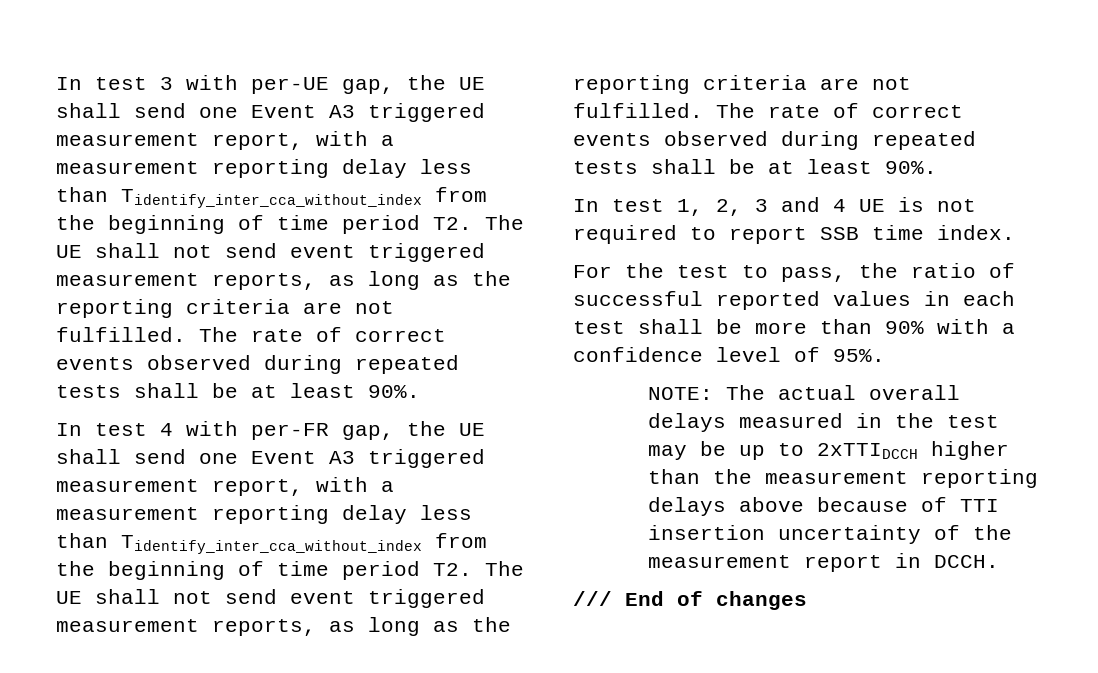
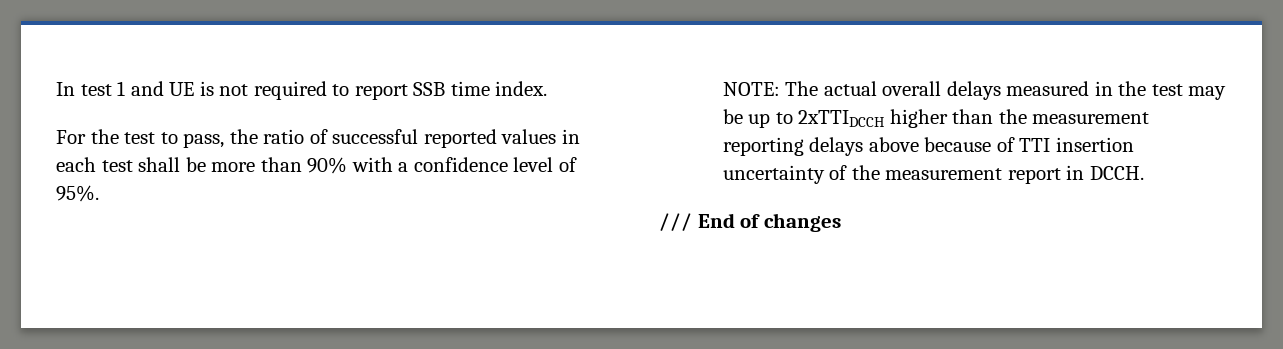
- In test 3 with per-UE gap, the UE shall send one Event A3 triggered measurement report, with a measurement reporting delay less than Tidentify_inter_cca_without_index from the beginning of time period T2. The UE shall not send event triggered measurement reports, as long as the reporting criteria are not fulfilled. The rate of correct events observed during repeated tests shall be at least 90%.
- In test 4 with per-FR gap, the UE shall send one Event A3 triggered measurement report, with a measurement reporting delay less than Tidentify_inter_cca_without_index from the beginning of time period T2. The UE shall not send event triggered measurement reports, as long as the reporting criteria are not fulfilled. The rate of correct events observed during repeated tests shall be at least 90%.
- In test 1, 2, 3 and 4 UE is not required to report SSB time index.
+ In test 1 and UE is not required to report SSB time index.

